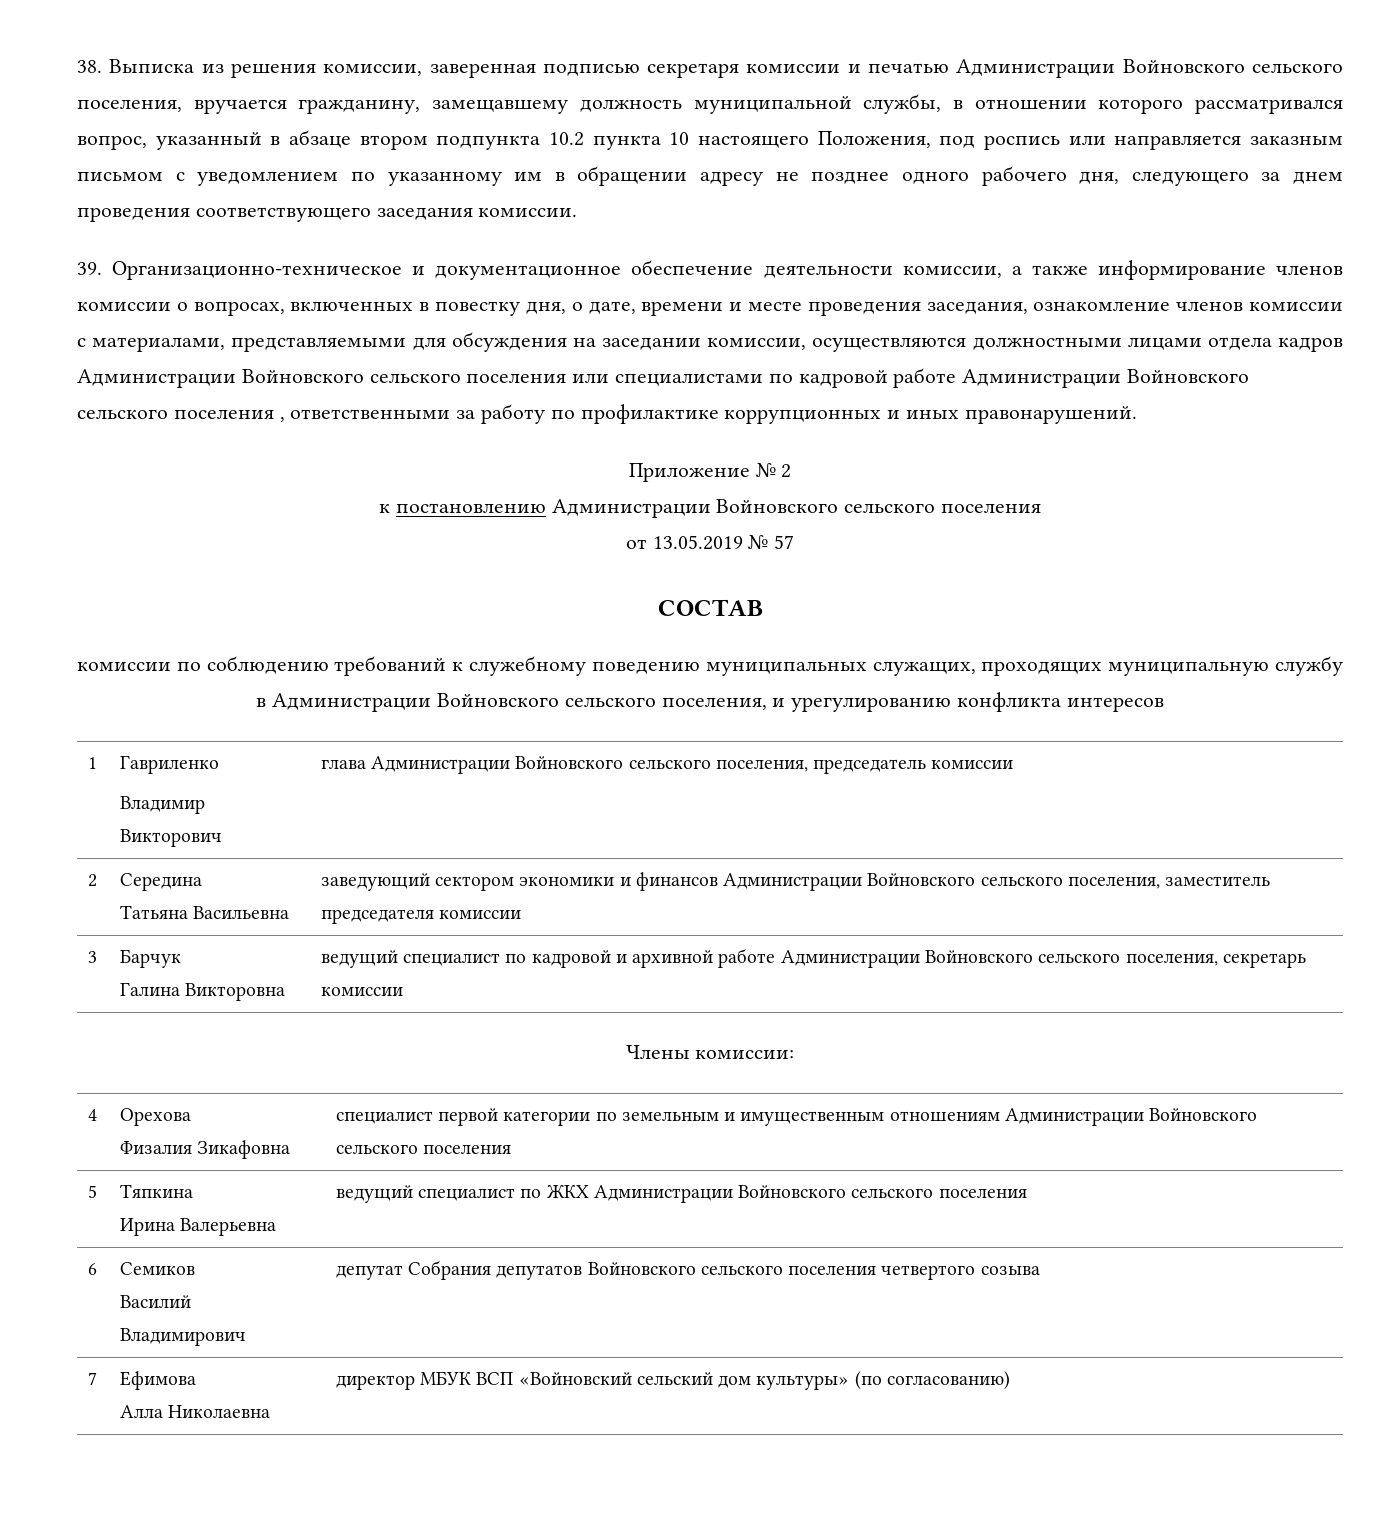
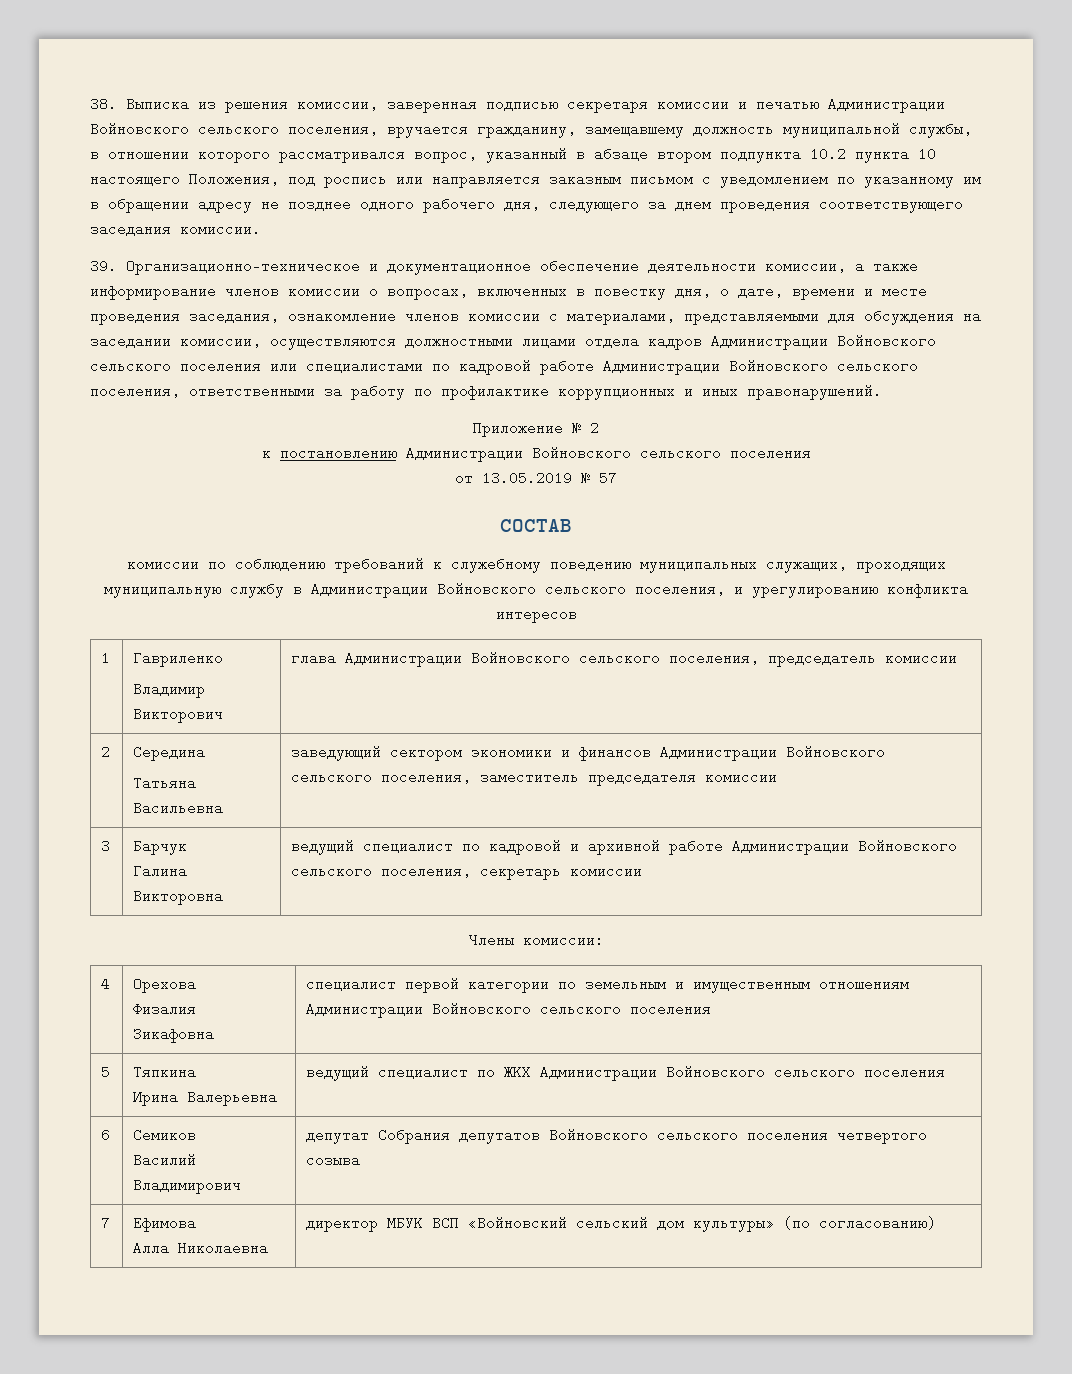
- 39. Организационно-техническое и документационное обеспечение деятельности комиссии, а также информирование членов комиссии о вопросах, включенных в повестку дня, о дате, времени и месте проведения заседания, ознакомление членов комиссии с материалами, представляемыми для обсуждения на заседании комиссии, осуществляются должностными лицами отдела кадров Администрации Войновского сельского поселения или специалистами по кадровой работе Администрации Войновского сельского поселения , ответственными за работу по профилактике коррупционных и иных правонарушений.
+ 39. Организационно-техническое и документационное обеспечение деятельности комиссии, а также информирование членов комиссии о вопросах, включенных в повестку дня, о дате, времени и месте проведения заседания, ознакомление членов комиссии с материалами, представляемыми для обсуждения на заседании комиссии, осуществляются должностными лицами отдела кадров Администрации Войновского сельского поселения или специалистами по кадровой работе Администрации Войновского сельского поселения, ответственными за работу по профилактике коррупционных и иных правонарушений.

